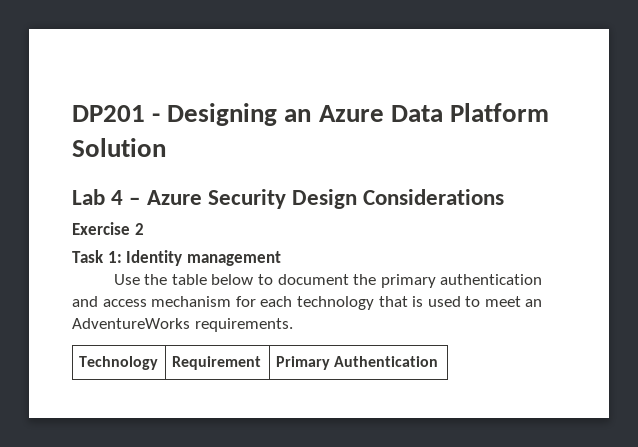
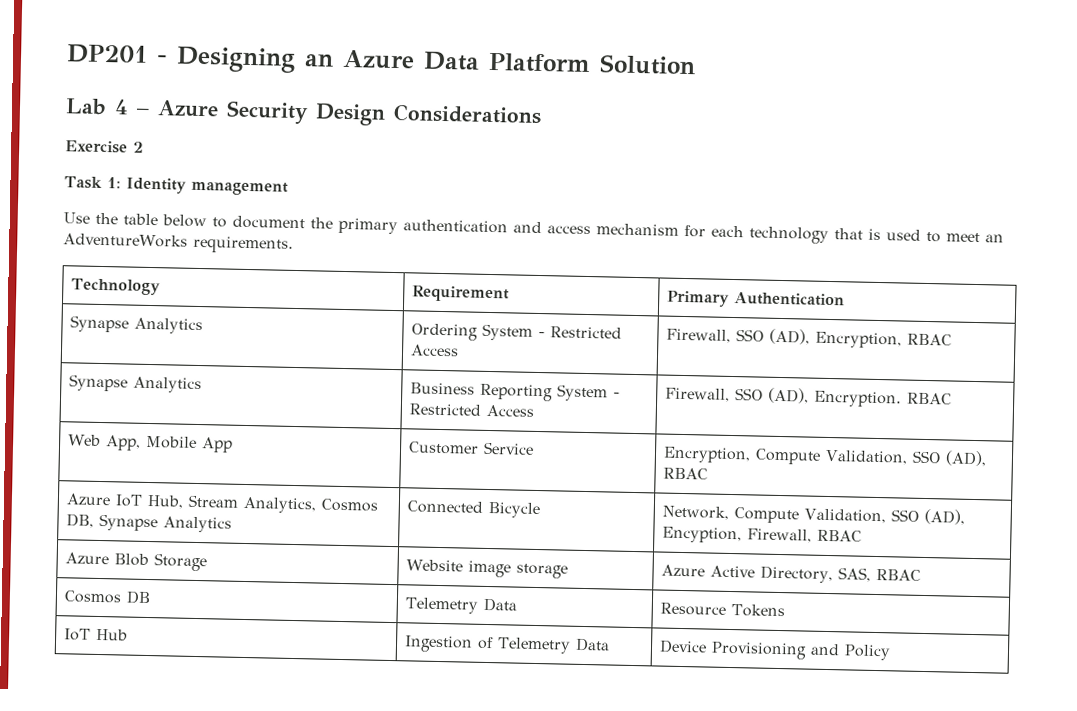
+ Synapse Analytics | Ordering System - Restricted Access | Firewall, SSO (AD), Encryption, RBAC
+ Synapse Analytics | Business Reporting System - Restricted Access | Firewall, SSO (AD), Encryption. RBAC
+ Web App, Mobile App | Customer Service | Encryption, Compute Validation, SSO (AD), RBAC
+ Azure IoT Hub, Stream Analytics, Cosmos DB, Synapse Analytics | Connected Bicycle | Network, Compute Validation, SSO (AD), Encyption, Firewall, RBAC
+ Azure Blob Storage | Website image storage | Azure Active Directory, SAS, RBAC
+ Cosmos DB | Telemetry Data | Resource Tokens
+ IoT Hub | Ingestion of Telemetry Data | Device Provisioning and Policy

